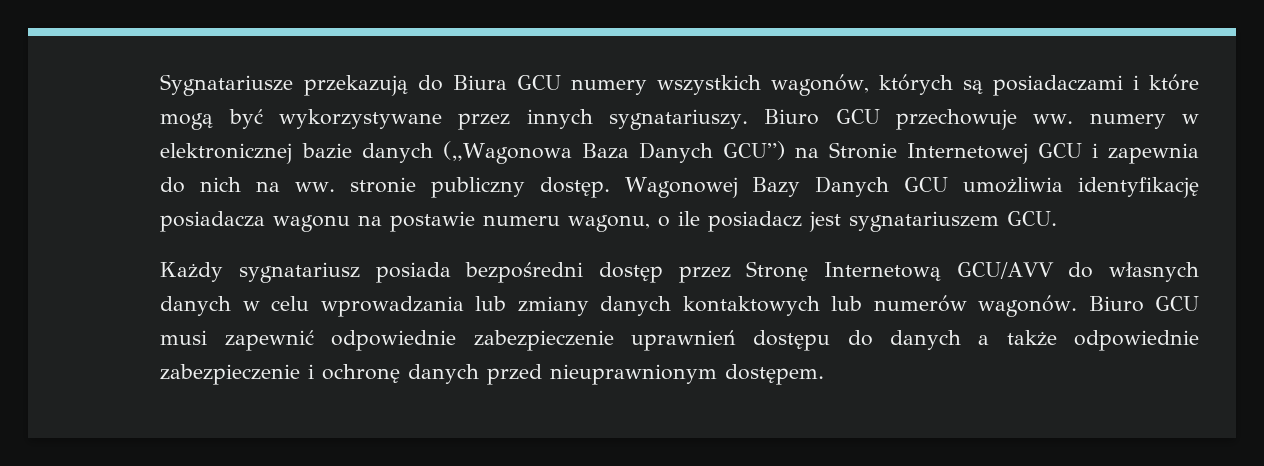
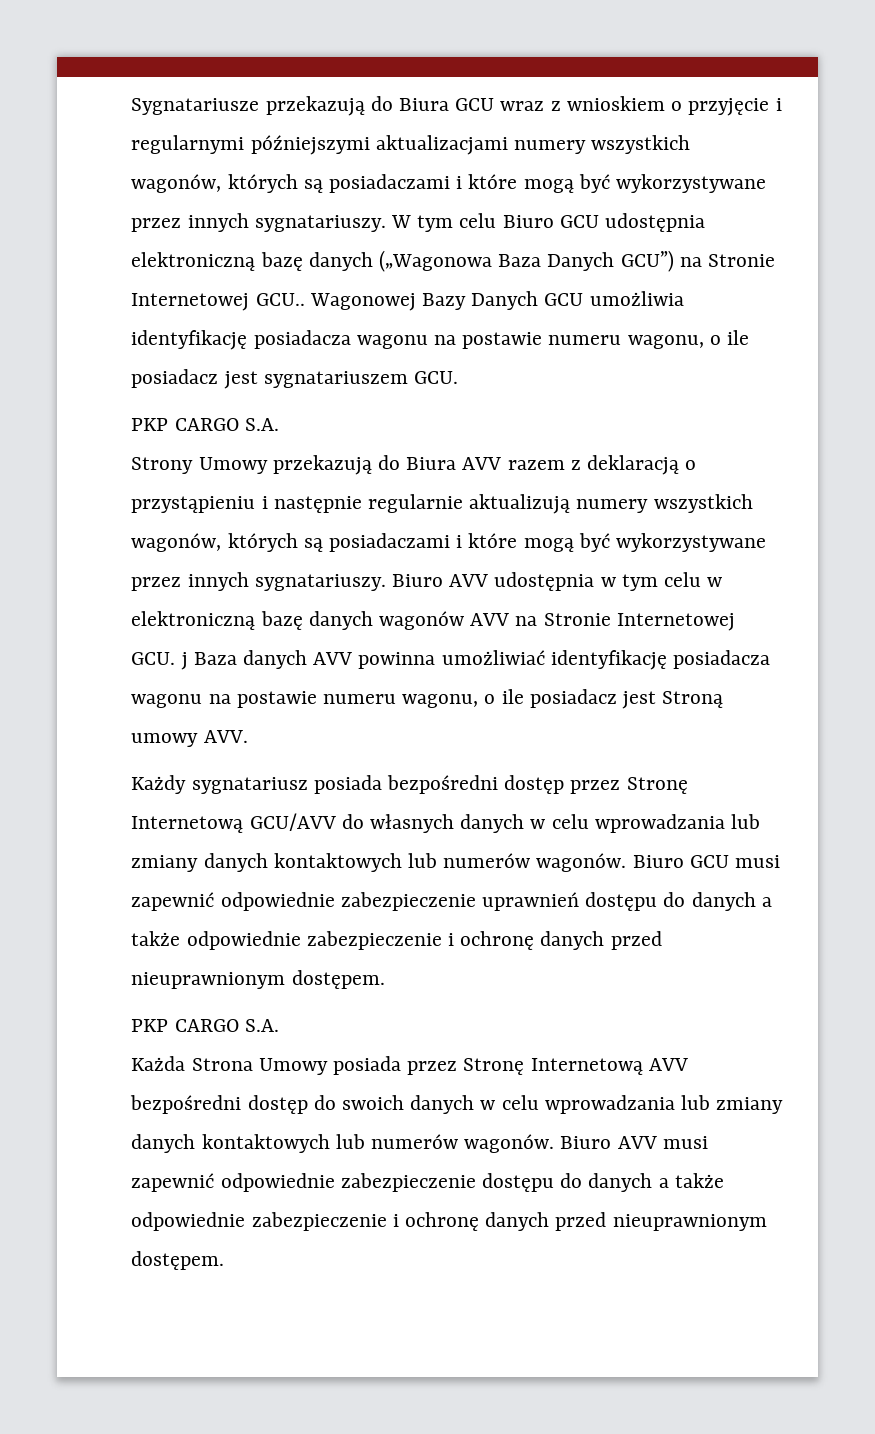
- Sygnatariusze przekazują do Biura GCU numery wszystkich wagonów, których są posiadaczami i które mogą być wykorzystywane przez innych sygnatariuszy.
+ Sygnatariusze przekazują do Biura GCU wraz z wnioskiem o przyjęcie i regularnymi późniejszymi aktualizacjami numery wszystkich wagonów, których są posiadaczami i które mogą być wykorzystywane przez innych sygnatariuszy.
- Biuro GCU przechowuje ww. numery w elektronicznej bazie danych („Wagonowa Baza Danych GCU”) na Stronie Internetowej GCU i zapewnia do nich na ww. stronie publiczny dostęp.
+ W tym celu Biuro GCU udostępnia elektroniczną bazę danych („Wagonowa Baza Danych GCU”) na Stronie Internetowej GCU..
  Wagonowej Bazy Danych GCU umożliwia identyfikację posiadacza wagonu na postawie numeru wagonu, o ile posiadacz jest sygnatariuszem GCU.
+ PKP CARGO S.A.
+ Strony Umowy przekazują do Biura AVV razem z deklaracją o przystąpieniu i następnie regularnie aktualizują numery wszystkich wagonów, których są posiadaczami i które mogą być wykorzystywane przez innych sygnatariuszy. Biuro AVV udostępnia w tym celu w elektroniczną bazę danych wagonów AVV na Stronie Internetowej GCU. j Baza danych AVV powinna umożliwiać identyfikację posiadacza wagonu na postawie numeru wagonu, o ile posiadacz jest Stroną umowy AVV.
  Biuro GCU musi zapewnić odpowiednie zabezpieczenie uprawnień dostępu do danych a także odpowiednie zabezpieczenie i ochronę danych przed nieuprawnionym dostępem.
+ PKP CARGO S.A.
+ Każda Strona Umowy posiada przez Stronę Internetową AVV bezpośredni dostęp do swoich danych w celu wprowadzania lub zmiany danych kontaktowych lub numerów wagonów. Biuro AVV musi zapewnić odpowiednie zabezpieczenie dostępu do danych a także odpowiednie zabezpieczenie i ochronę danych przed nieuprawnionym dostępem.

